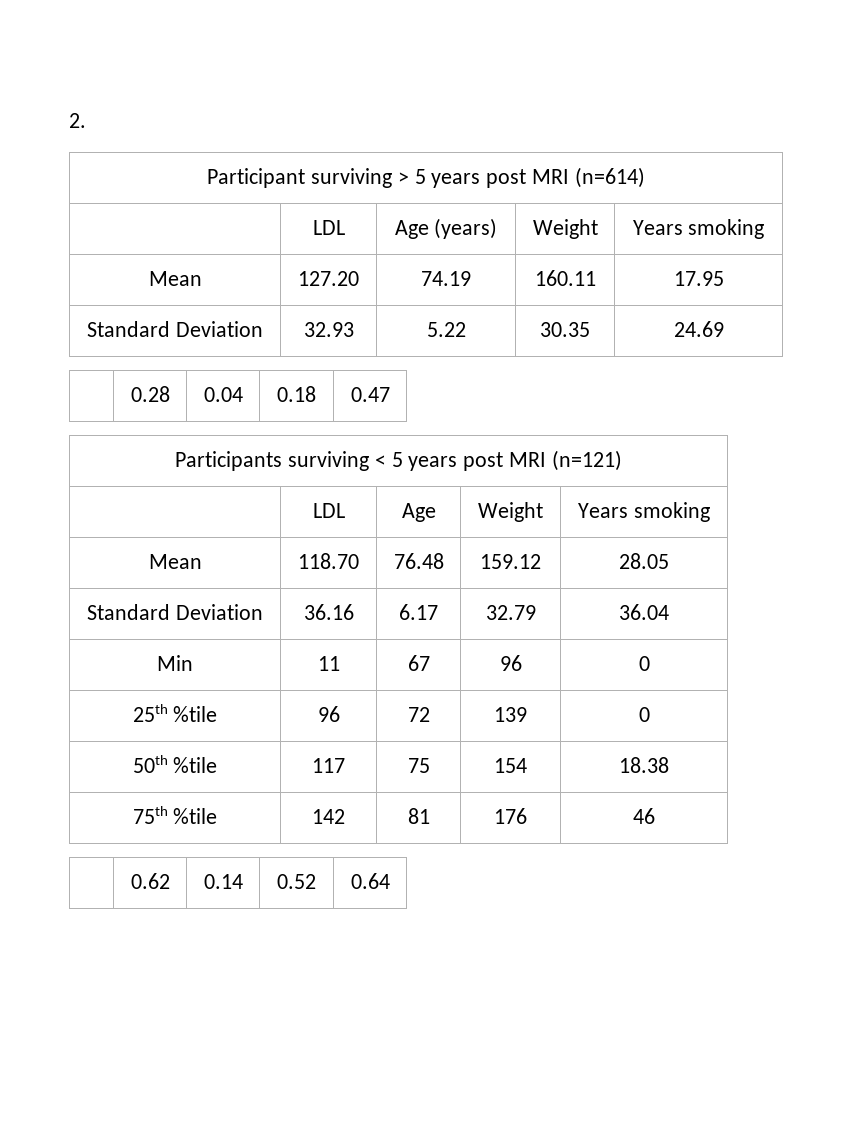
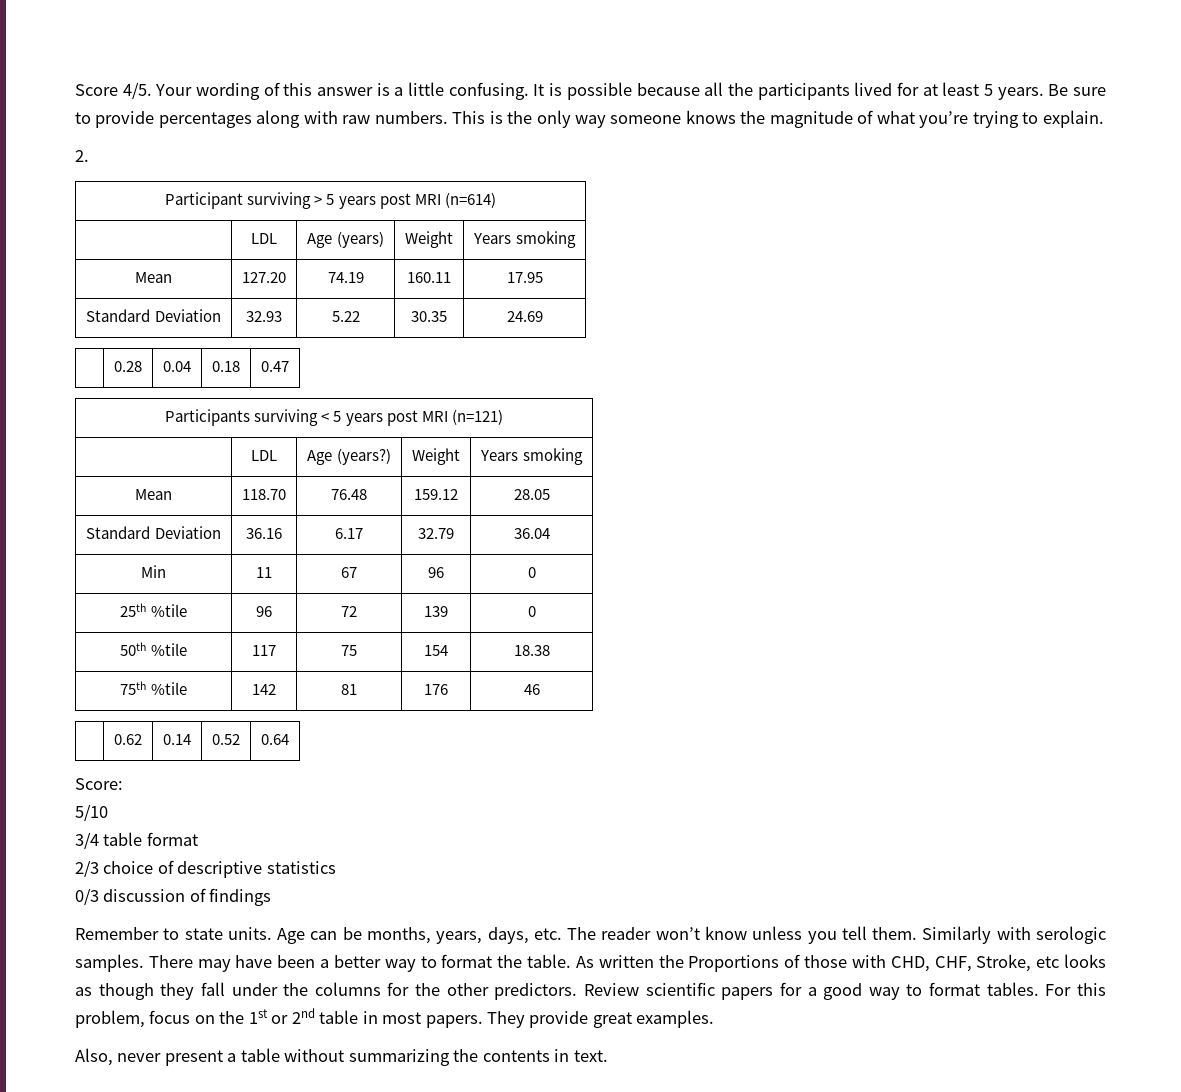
+ Score 4/5. Your wording of this answer is a little confusing. It is possible because all the participants lived for at least 5 years. Be sure to provide percentages along with raw numbers. This is the only way someone knows the magnitude of what you’re trying to explain.
- | LDL | Age | Weight | Years smoking
+ | LDL | Age (years?) | Weight | Years smoking
+ Score:
+ 5/10
+ 3/4 table format
+ 2/3 choice of descriptive statistics
+ 0/3 discussion of findings
+ Remember to state units. Age can be months, years, days, etc. The reader won’t know unless you tell them. Similarly with serologic samples. There may have been a better way to format the table. As written the Proportions of those with CHD, CHF, Stroke, etc looks as though they fall under the columns for the other predictors. Review scientific papers for a good way to format tables. For this problem, focus on the 1st or 2nd table in most papers. They provide great examples.
+ Also, never present a table without summarizing the contents in text.

